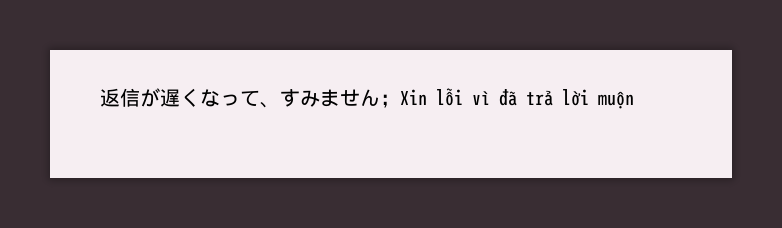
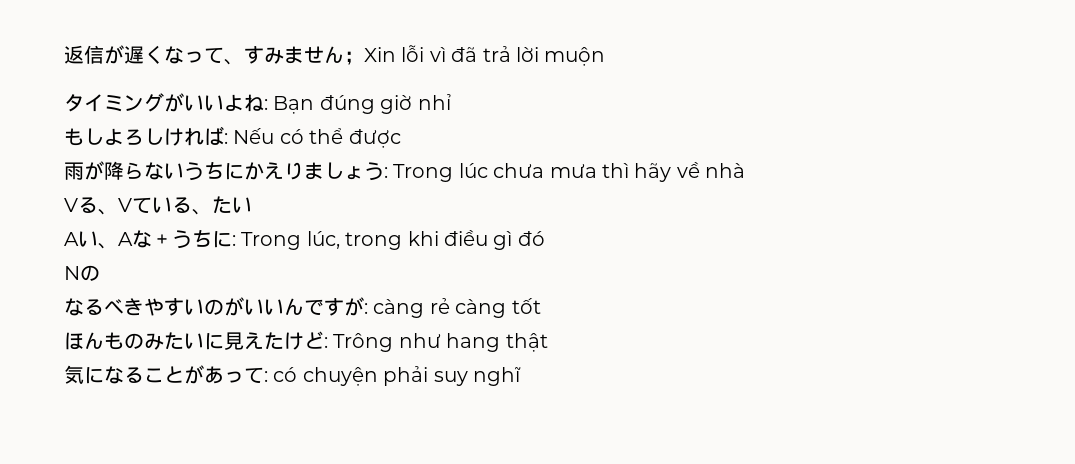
+ タイミングがいいよね: Bạn đúng giờ nhỉ
+ もしよろしければ: Nếu có thể được
+ 雨が降らないうちにかえりましょう: Trong lúc chưa mưa thì hãy về nhà
+ Vる、Vている、たい
+ Aい、Aな＋うちに: Trong lúc, trong khi điều gì đó
+ Nの
+ なるべきやすいのがいいんですが: càng rẻ càng tốt
+ ほんものみたいに見えたけど: Trông như hang thật
+ 気になることがあって: có chuyện phải suy nghĩ

